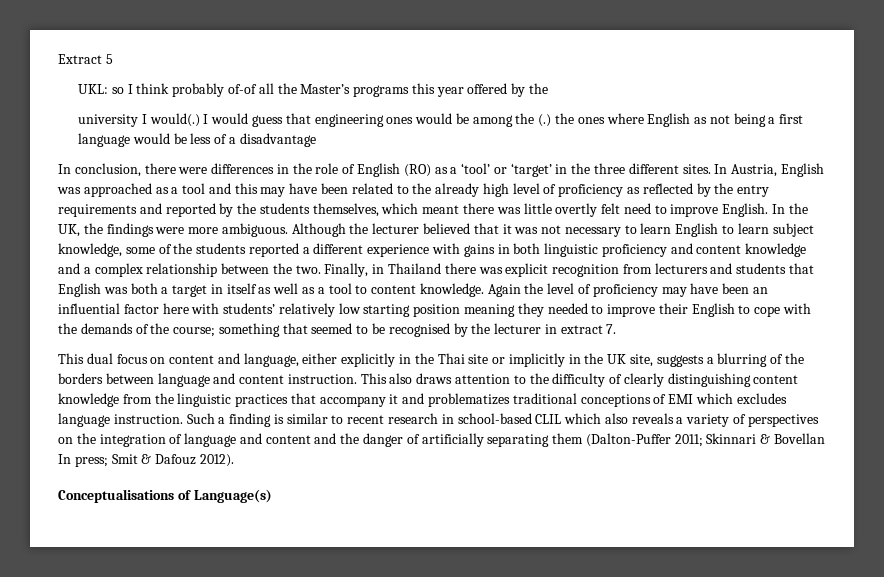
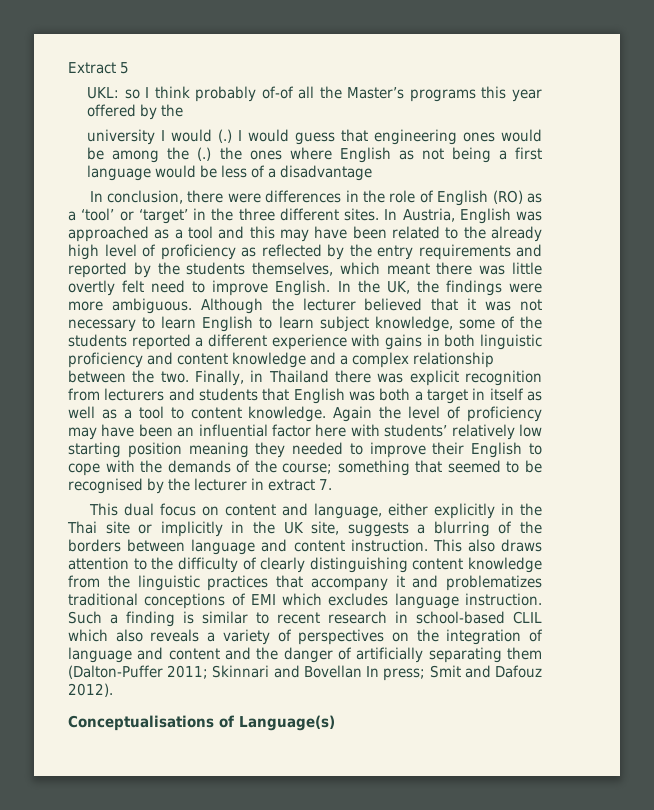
- university I would(.)
+ university I would (.)
- Such a finding is similar to recent research in school-based CLIL which also reveals a variety of perspectives on the integration of language and content and the danger of artificially separating them (Dalton-Puffer 2011; Skinnari & Bovellan In press; Smit & Dafouz 2012).
+ Such a finding is similar to recent research in school-based CLIL which also reveals a variety of perspectives on the integration of language and content and the danger of artificially separating them (Dalton-Puffer 2011; Skinnari and Bovellan In press; Smit and Dafouz 2012).

